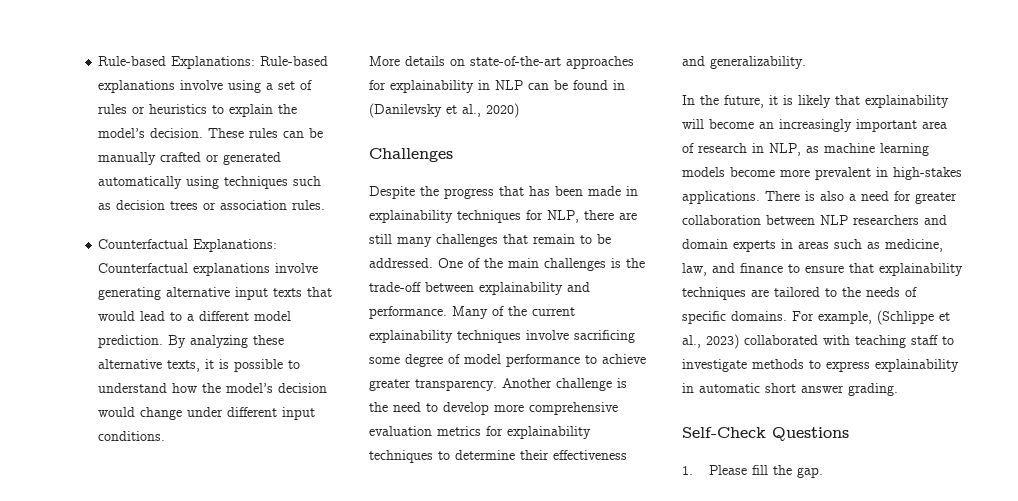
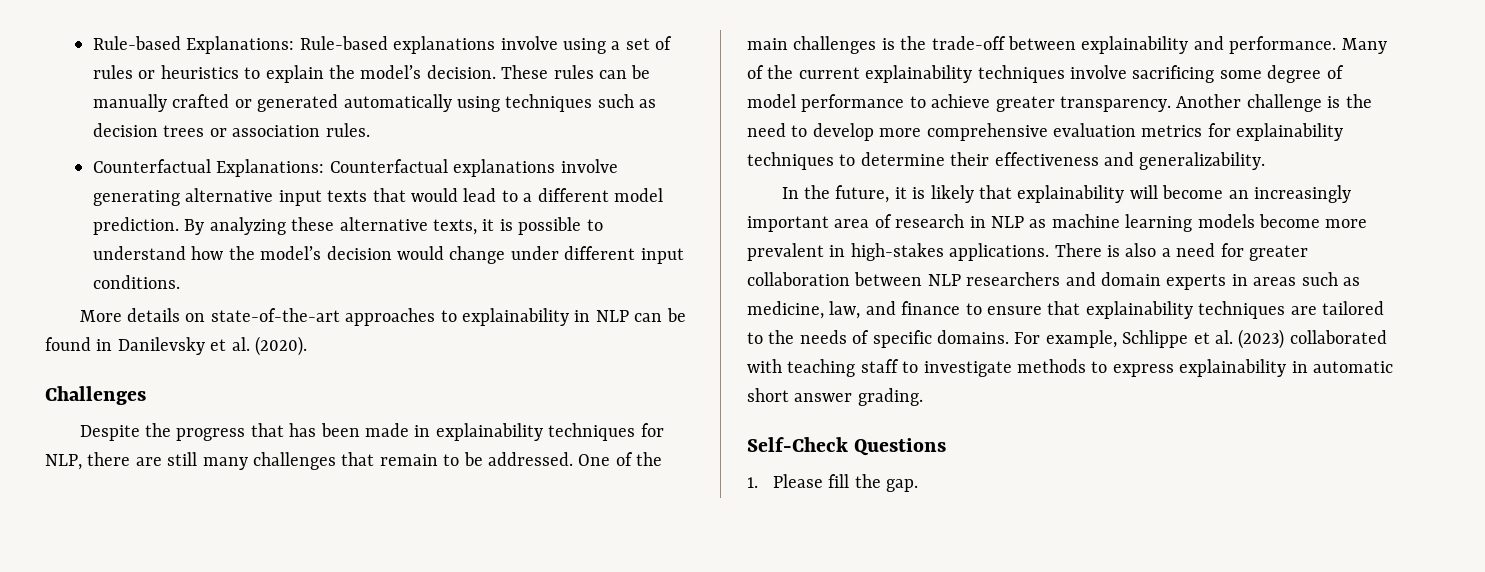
- More details on state-of-the-art approaches for explainability in NLP can be found in (Danilevsky et al., 2020)
+ More details on state-of-the-art approaches to explainability in NLP can be found in Danilevsky et al. (2020).
- In the future, it is likely that explainability will become an increasingly important area of research in NLP, as machine learning models become more prevalent in high-stakes applications.
+ In the future, it is likely that explainability will become an increasingly important area of research in NLP as machine learning models become more prevalent in high-stakes applications.
- For example, (Schlippe et al., 2023) collaborated with teaching staff to investigate methods to express explainability in automatic short answer grading.
+ For example, Schlippe et al. (2023) collaborated with teaching staff to investigate methods to express explainability in automatic short answer grading.

